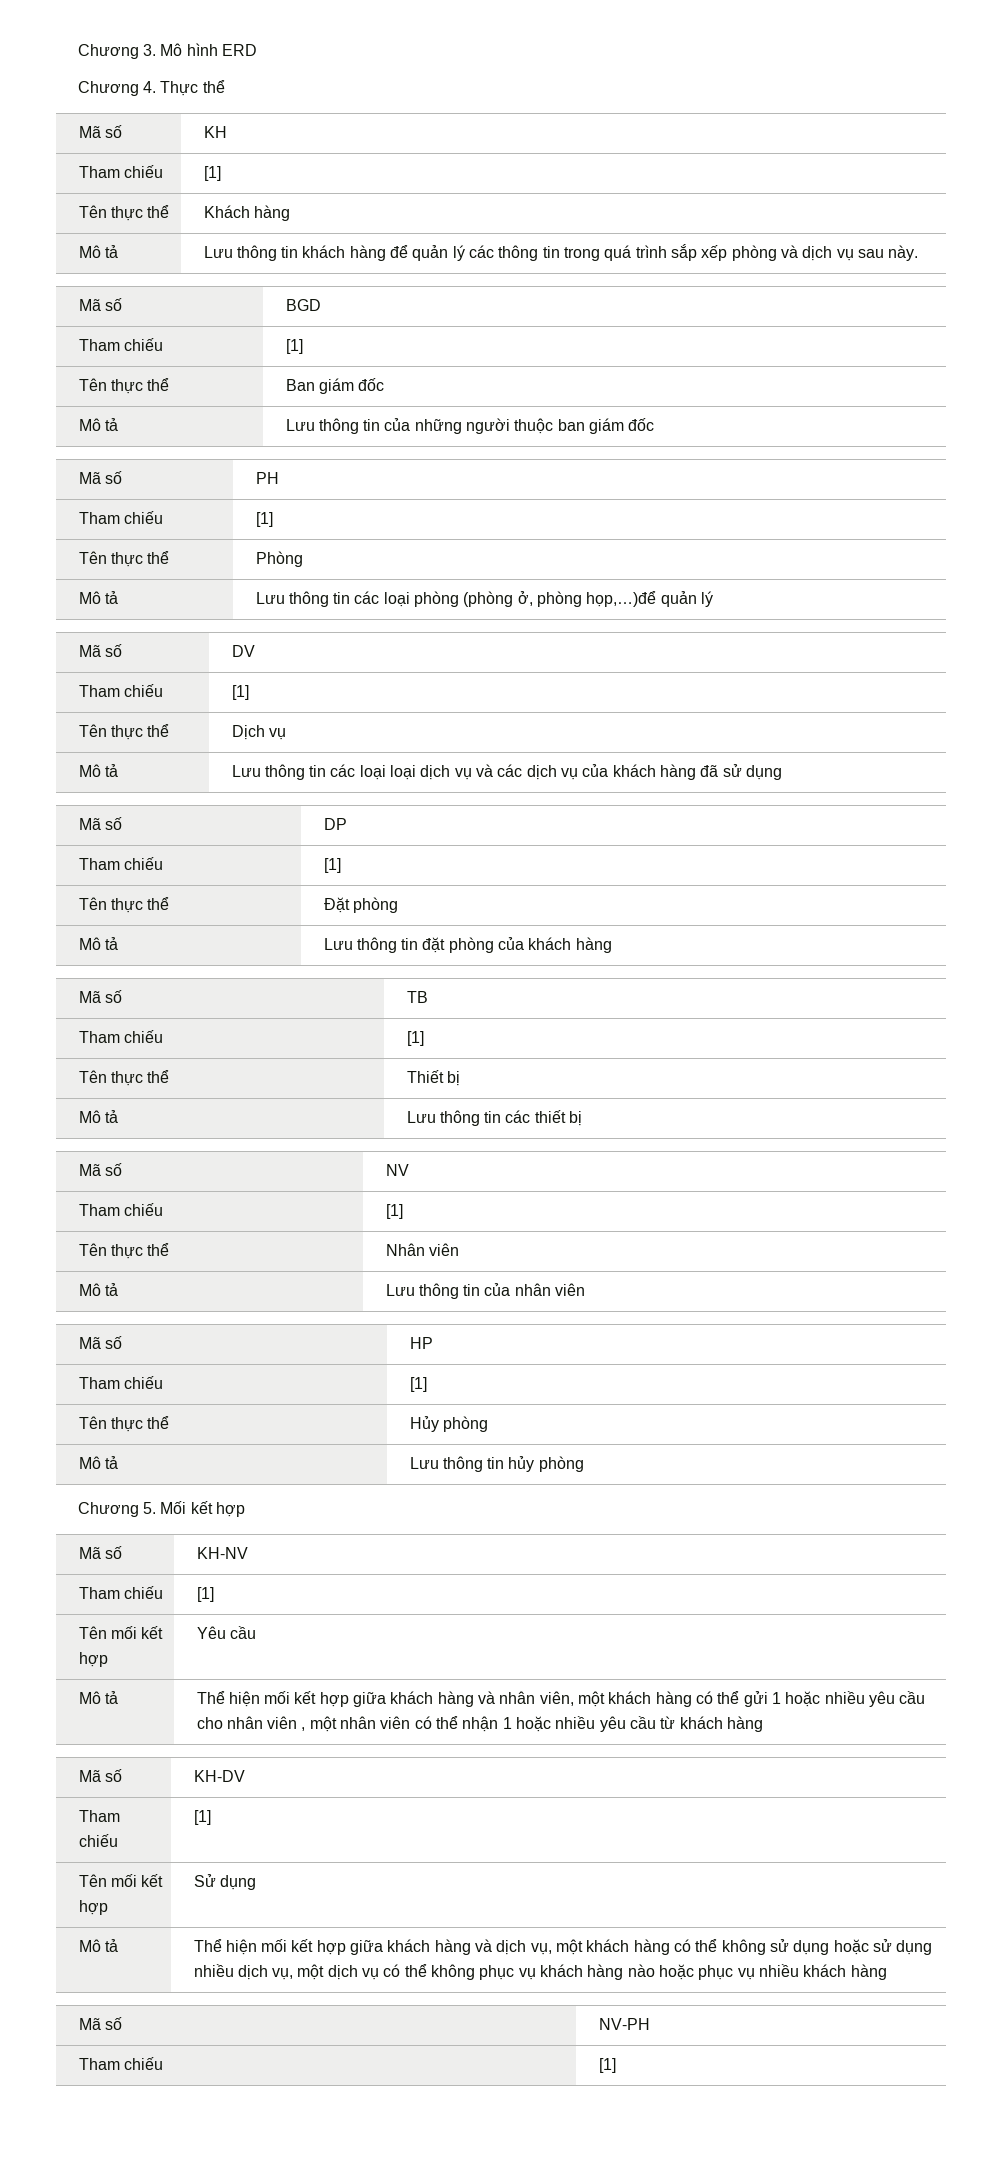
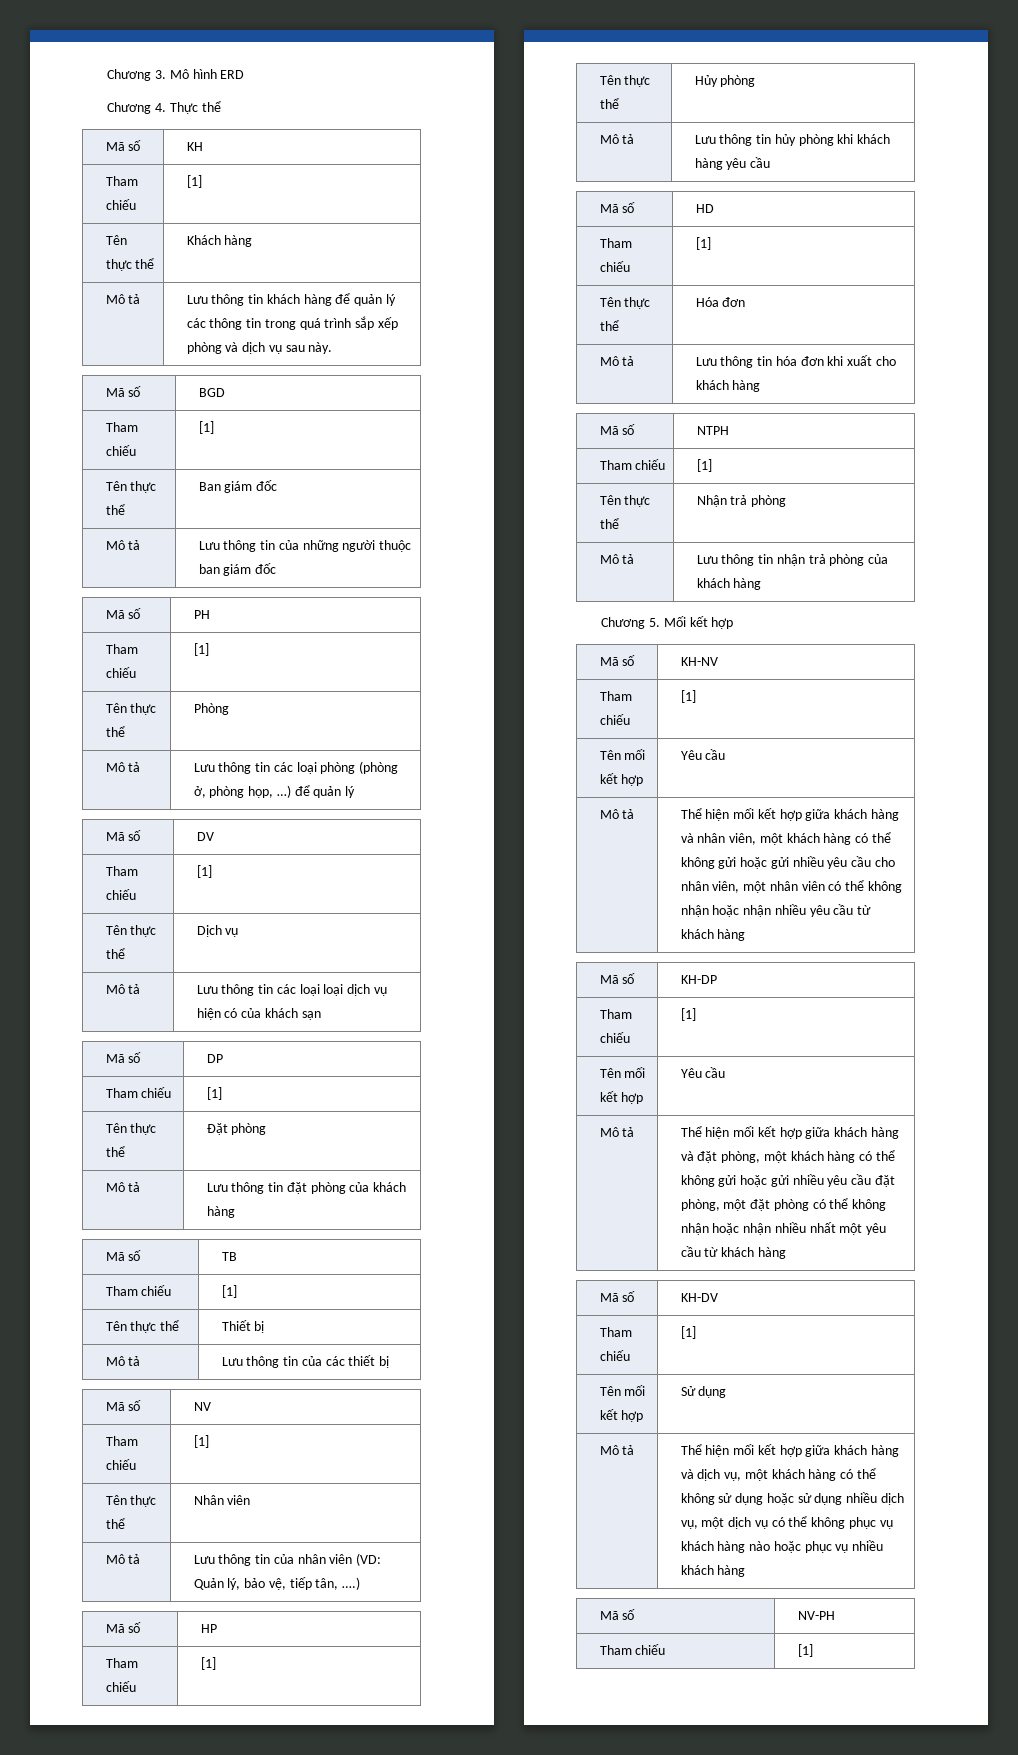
- Mô tả | Lưu thông tin các loại phòng (phòng ở, phòng họp,…)để quản lý
+ Mô tả | Lưu thông tin các loại phòng (phòng ở, phòng họp, …) để quản lý
- Mô tả | Lưu thông tin các loại loại dịch vụ và các dịch vụ của khách hàng đã sử dụng
+ Mô tả | Lưu thông tin các loại loại dịch vụ hiện có của khách sạn
- Mô tả | Lưu thông tin các thiết bị
+ Mô tả | Lưu thông tin của các thiết bị
- Mô tả | Lưu thông tin của nhân viên
+ Mô tả | Lưu thông tin của nhân viên (VD: Quản lý, bảo vệ, tiếp tân, ….)
- Mô tả | Lưu thông tin hủy phòng
+ Mô tả | Lưu thông tin hủy phòng khi khách hàng yêu cầu
+ Mã số | HD
+ Tham chiếu | [1]
+ Tên thực thể | Hóa đơn
+ Mô tả | Lưu thông tin hóa đơn khi xuất cho khách hàng
+ Mã số | NTPH
+ Tham chiếu | [1]
+ Tên thực thể | Nhận trả phòng
+ Mô tả | Lưu thông tin nhận trả phòng của khách hàng
- Thể hiện mối kết hợp giữa khách hàng và nhân viên, một khách hàng có thể gửi 1 hoặc nhiều yêu cầu cho nhân viên , một nhân viên có thể nhận 1 hoặc nhiều yêu cầu từ khách hàng
+ Thể hiện mối kết hợp giữa khách hàng và nhân viên, một khách hàng có thể không gửi hoặc gửi nhiều yêu cầu cho nhân viên, một nhân viên có thể không nhận hoặc nhận nhiều yêu cầu từ khách hàng
+ Mã số | KH-DP
+ Tham chiếu | [1]
+ Tên mối kết hợp | Yêu cầu
+ Mô tả | Thể hiện mối kết hợp giữa khách hàng và đặt phòng, một khách hàng có thể không gửi hoặc gửi nhiều yêu cầu đặt phòng, một đặt phòng có thể không nhận hoặc nhận nhiều nhất một yêu cầu từ khách hàng

